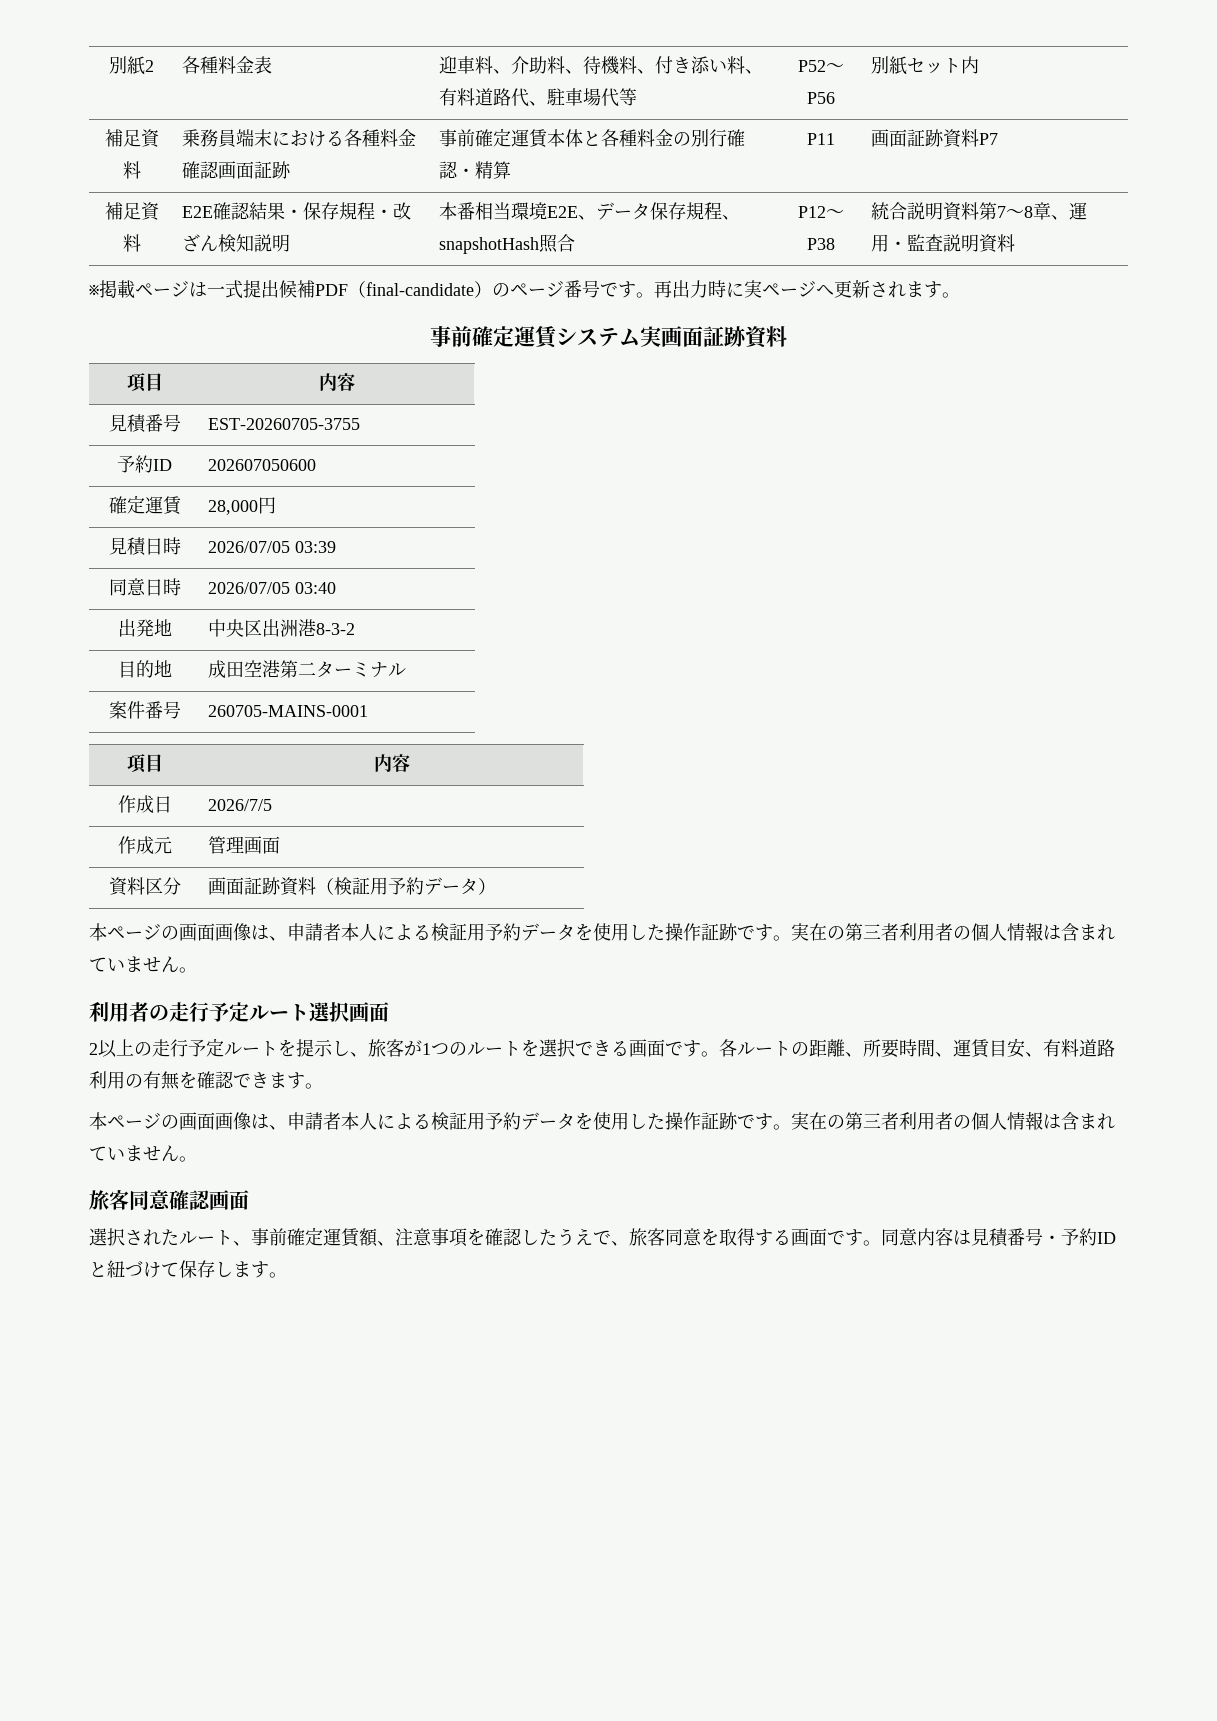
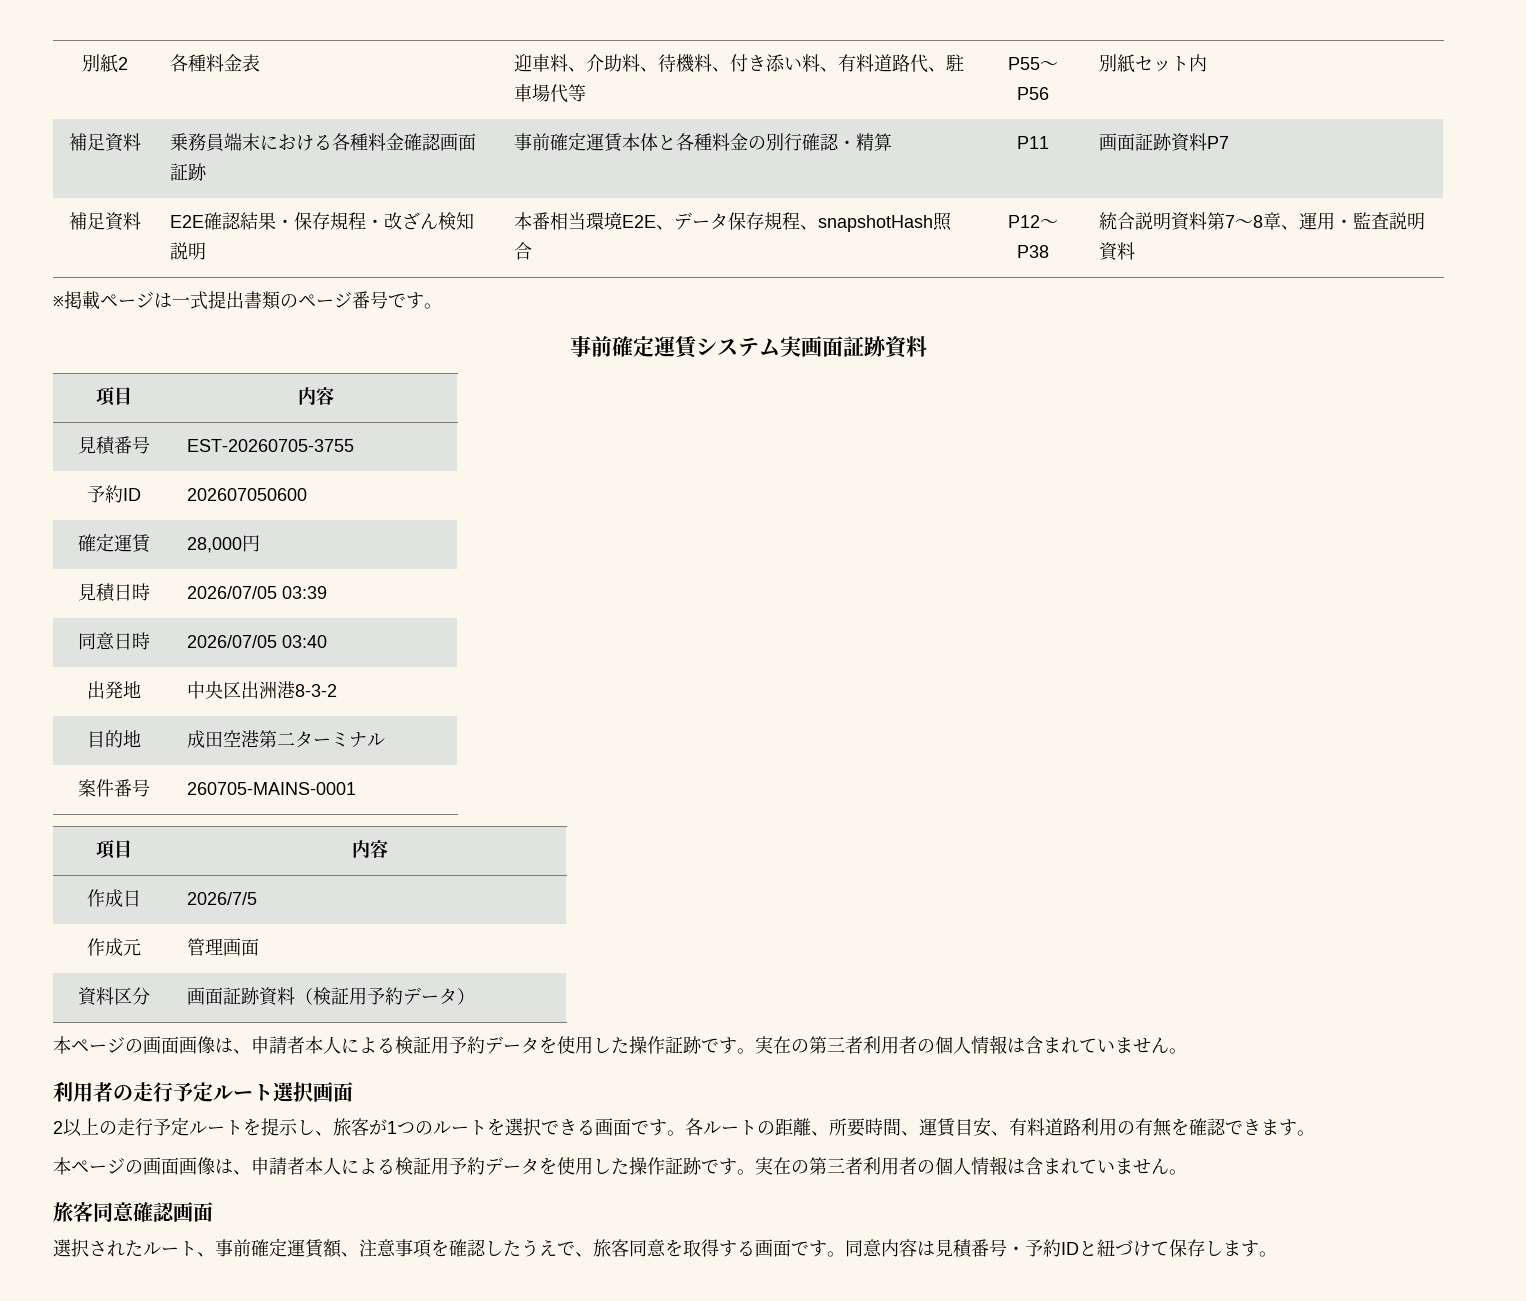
- 別紙2 | 各種料金表 | 迎車料、介助料、待機料、付き添い料、有料道路代、駐車場代等 | P52〜P56 | 別紙セット内
+ 別紙2 | 各種料金表 | 迎車料、介助料、待機料、付き添い料、有料道路代、駐車場代等 | P55〜P56 | 別紙セット内
- ※掲載ページは一式提出候補PDF（final-candidate）のページ番号です。再出力時に実ページへ更新されます。
+ ※掲載ページは一式提出書類のページ番号です。

